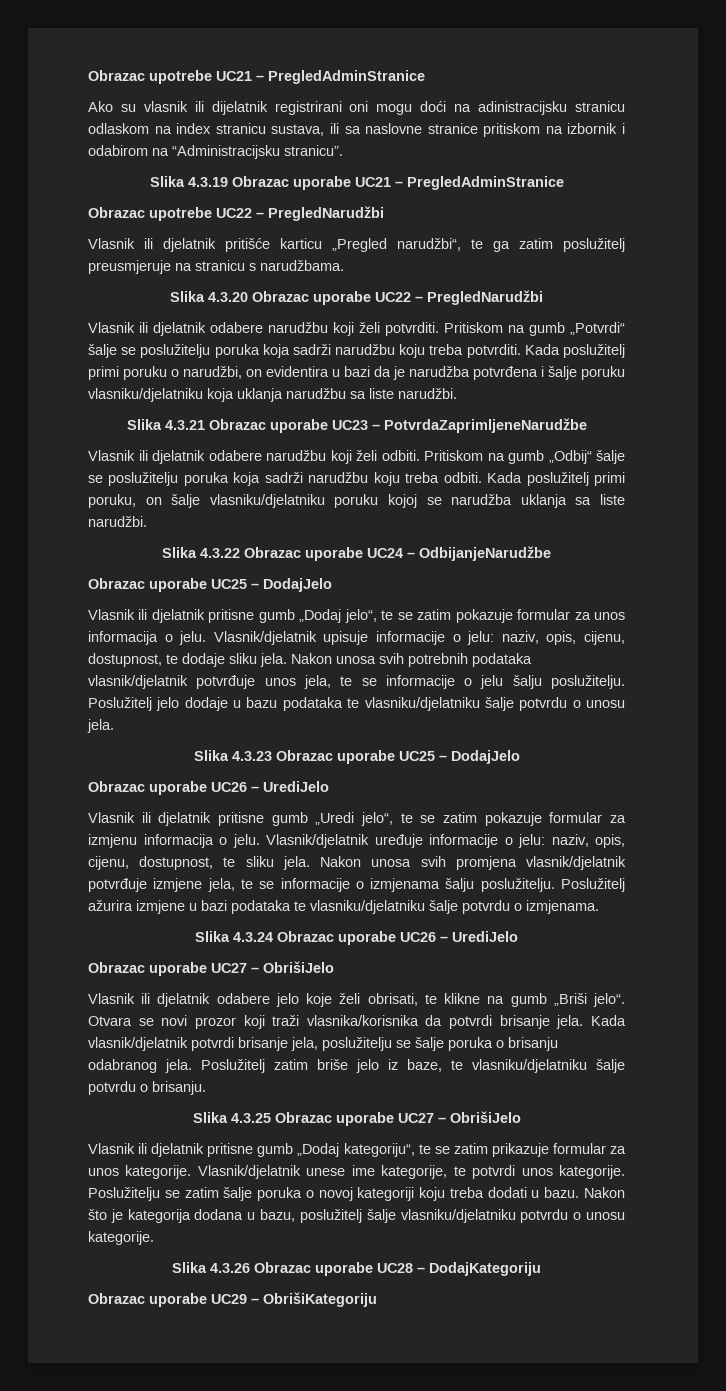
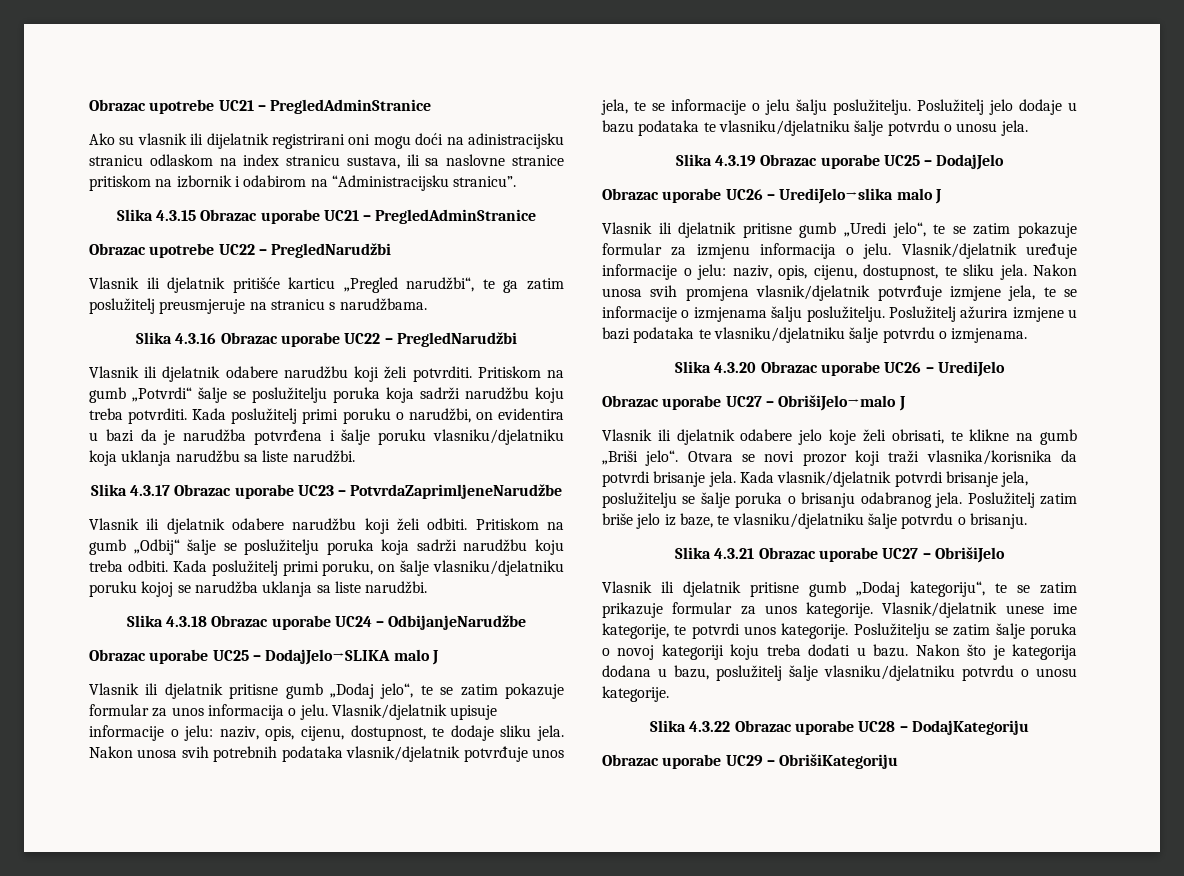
- Slika 4.3.19 Obrazac uporabe UC21 – PregledAdminStranice
+ Slika 4.3.15 Obrazac uporabe UC21 – PregledAdminStranice
- Slika 4.3.20 Obrazac uporabe UC22 – PregledNarudžbi
+ Slika 4.3.16 Obrazac uporabe UC22 – PregledNarudžbi
- Slika 4.3.21 Obrazac uporabe UC23 – PotvrdaZaprimljeneNarudžbe
+ Slika 4.3.17 Obrazac uporabe UC23 – PotvrdaZaprimljeneNarudžbe
- Slika 4.3.22 Obrazac uporabe UC24 – OdbijanjeNarudžbe
- Obrazac uporabe UC25 – DodajJelo
+ Slika 4.3.18 Obrazac uporabe UC24 – OdbijanjeNarudžbe
+ Obrazac uporabe UC25 – DodajJelo→SLIKA malo J
- Slika 4.3.23 Obrazac uporabe UC25 – DodajJelo
- Obrazac uporabe UC26 – UrediJelo
+ Slika 4.3.19 Obrazac uporabe UC25 – DodajJelo
+ Obrazac uporabe UC26 – UrediJelo→slika malo J
- Slika 4.3.24 Obrazac uporabe UC26 – UrediJelo
- Obrazac uporabe UC27 – ObrišiJelo
+ Slika 4.3.20 Obrazac uporabe UC26 – UrediJelo
+ Obrazac uporabe UC27 – ObrišiJelo→malo J
- Slika 4.3.25 Obrazac uporabe UC27 – ObrišiJelo
+ Slika 4.3.21 Obrazac uporabe UC27 – ObrišiJelo
- Slika 4.3.26 Obrazac uporabe UC28 – DodajKategoriju
+ Slika 4.3.22 Obrazac uporabe UC28 – DodajKategoriju

